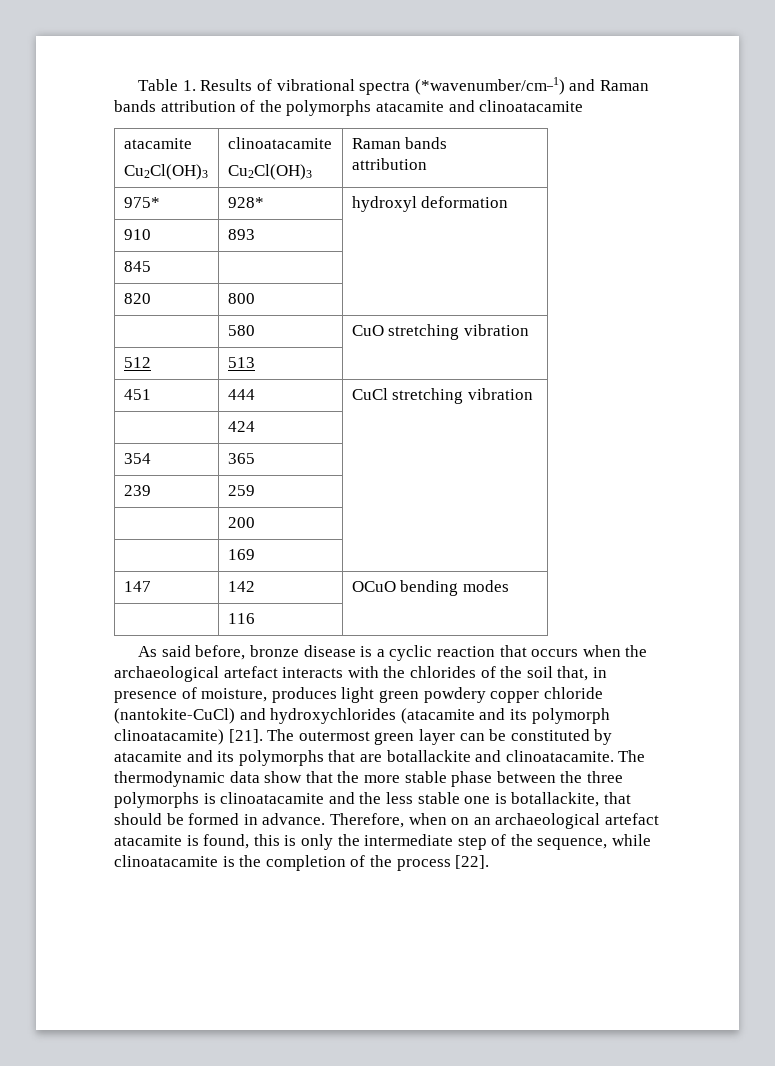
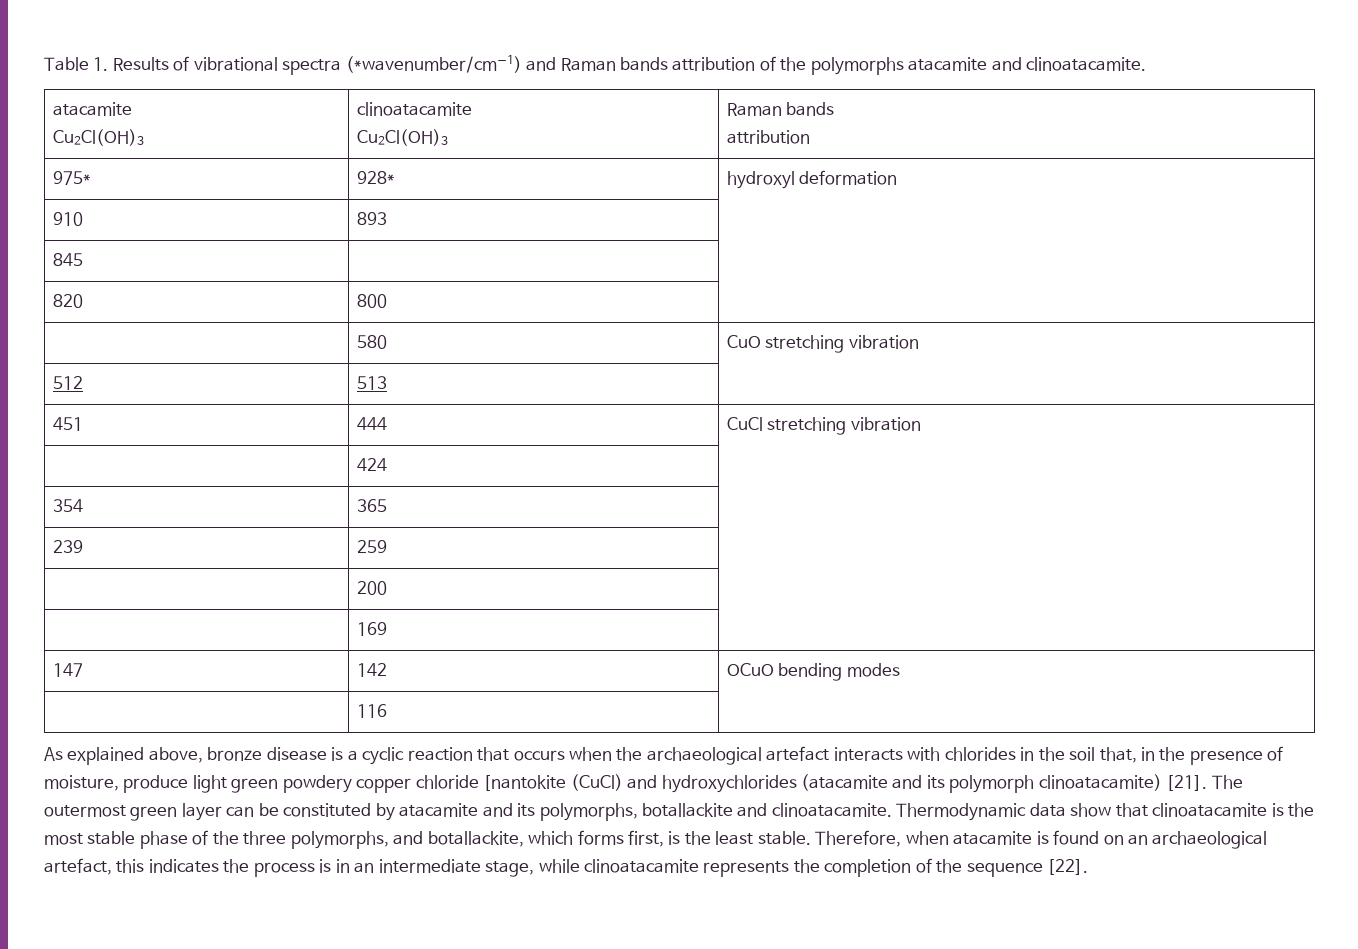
- Table 1. Results of vibrational spectra (*wavenumber/cm_1) and Raman bands attribution of the polymorphs atacamite and clinoatacamite
+ Table 1. Results of vibrational spectra (*wavenumber/cm−1) and Raman bands attribution of the polymorphs atacamite and clinoatacamite.
- As said before, bronze disease is a cyclic reaction that occurs when the archaeological artefact interacts with the chlorides of the soil that, in presence of moisture, produces light green powdery copper chloride (nantokite-CuCl) and hydroxychlorides (atacamite and its polymorph clinoatacamite) [21].
+ As explained above, bronze disease is a cyclic reaction that occurs when the archaeological artefact interacts with chlorides in the soil that, in the presence of moisture, produce light green powdery copper chloride [nantokite (CuCl) and hydroxychlorides (atacamite and its polymorph clinoatacamite) [21].
- The outermost green layer can be constituted by atacamite and its polymorphs that are botallackite and clinoatacamite.
+ The outermost green layer can be constituted by atacamite and its polymorphs, botallackite and clinoatacamite.
- The thermodynamic data show that the more stable phase between the three polymorphs is clinoatacamite and the less stable one is botallackite, that should be formed in advance. Therefore, when on an archaeological artefact atacamite is found, this is only the intermediate step of the sequence, while clinoatacamite is the completion of the process [22].
+ Thermodynamic data show that clinoatacamite is the most stable phase of the three polymorphs, and botallackite, which forms first, is the least stable. Therefore, when atacamite is found on an archaeological artefact, this indicates the process is in an intermediate stage, while clinoatacamite represents the completion of the sequence [22].

